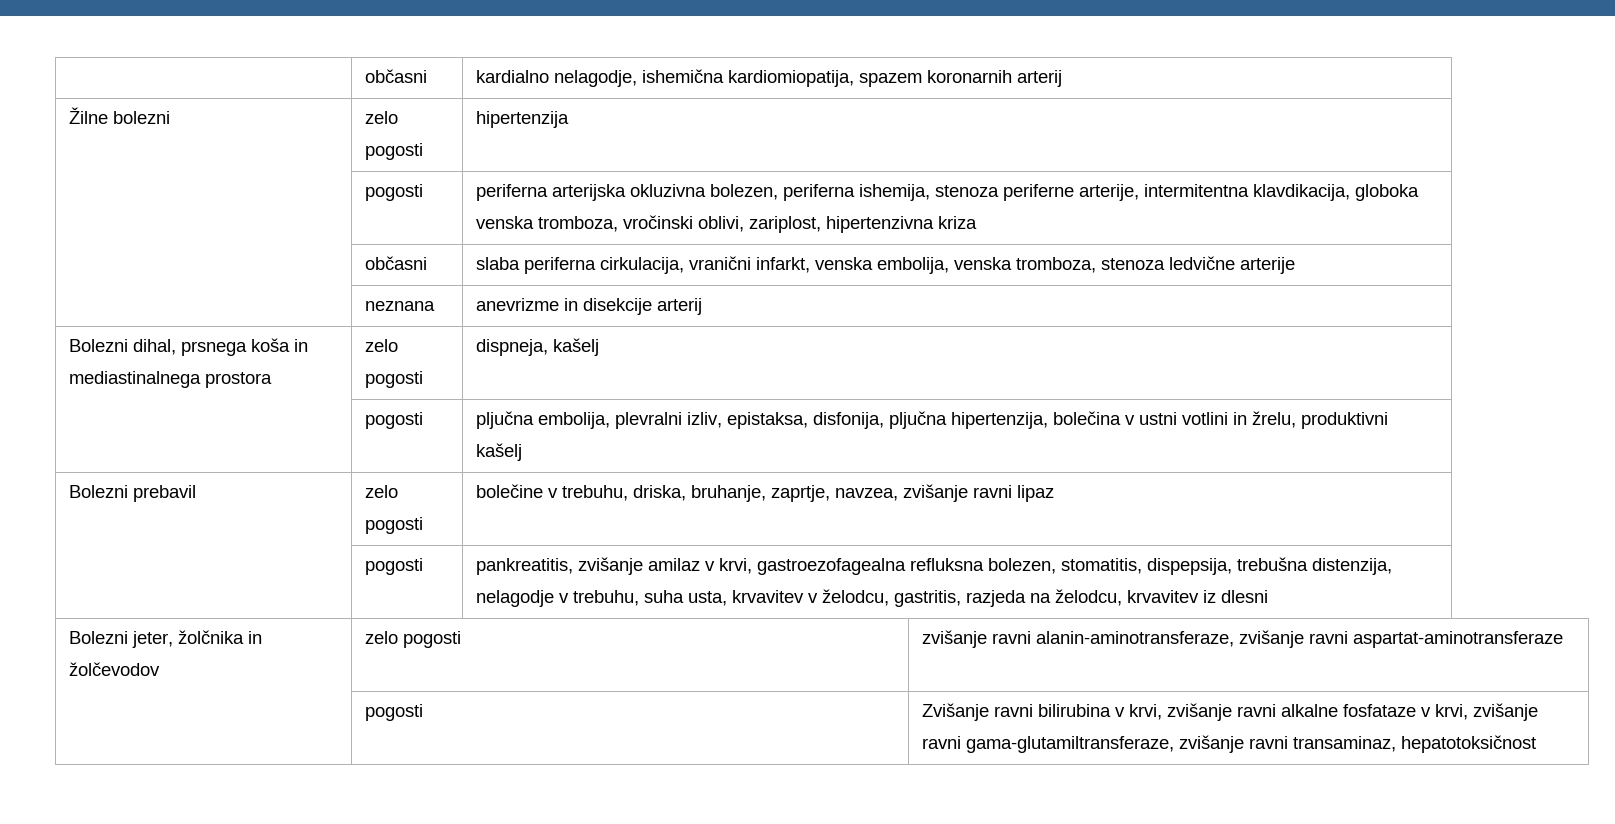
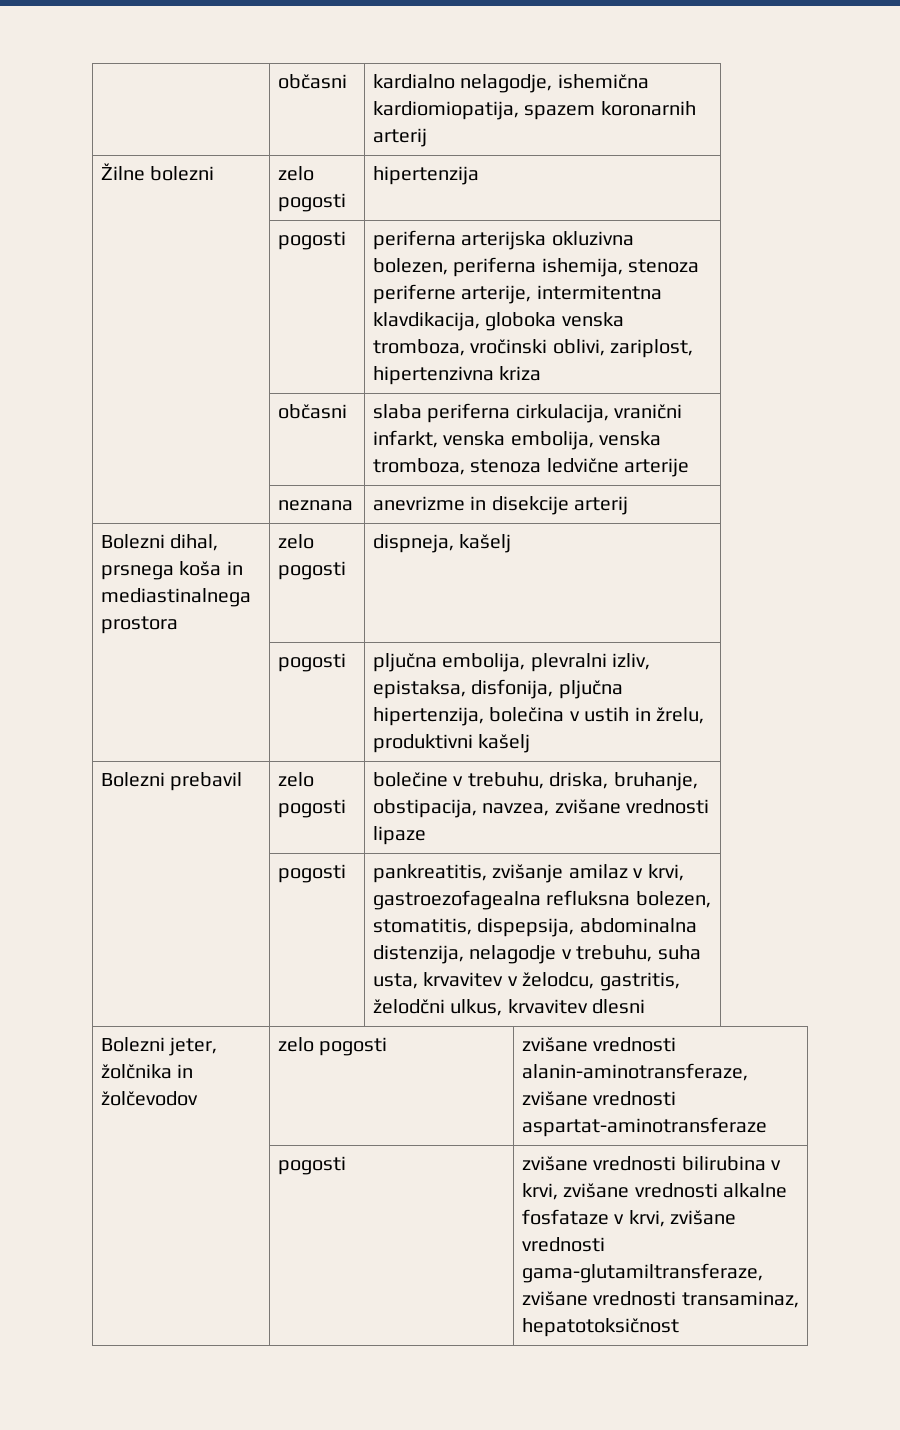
- | pogosti | pljučna embolija, plevralni izliv, epistaksa, disfonija, pljučna hipertenzija, bolečina v ustni votlini in žrelu, produktivni kašelj
+ | pogosti | pljučna embolija, plevralni izliv, epistaksa, disfonija, pljučna hipertenzija, bolečina v ustih in žrelu, produktivni kašelj
- Bolezni prebavil | zelo pogosti | bolečine v trebuhu, driska, bruhanje, zaprtje, navzea, zvišanje ravni lipaz
+ Bolezni prebavil | zelo pogosti | bolečine v trebuhu, driska, bruhanje, obstipacija, navzea, zvišane vrednosti lipaze
- | pogosti | pankreatitis, zvišanje amilaz v krvi, gastroezofagealna refluksna bolezen, stomatitis, dispepsija, trebušna distenzija, nelagodje v trebuhu, suha usta, krvavitev v želodcu, gastritis, razjeda na želodcu, krvavitev iz dlesni
+ | pogosti | pankreatitis, zvišanje amilaz v krvi, gastroezofagealna refluksna bolezen, stomatitis, dispepsija, abdominalna distenzija, nelagodje v trebuhu, suha usta, krvavitev v želodcu, gastritis, želodčni ulkus, krvavitev dlesni
- Bolezni jeter, žolčnika in žolčevodov | zelo pogosti | zvišanje ravni alanin-aminotransferaze, zvišanje ravni aspartat-aminotransferaze
+ Bolezni jeter, žolčnika in žolčevodov | zelo pogosti | zvišane vrednosti alanin-aminotransferaze, zvišane vrednosti aspartat-aminotransferaze
- | pogosti | Zvišanje ravni bilirubina v krvi, zvišanje ravni alkalne fosfataze v krvi, zvišanje ravni gama-glutamiltransferaze, zvišanje ravni transaminaz, hepatotoksičnost
+ | pogosti | zvišane vrednosti bilirubina v krvi, zvišane vrednosti alkalne fosfataze v krvi, zvišane vrednosti gama-glutamiltransferaze, zvišane vrednosti transaminaz, hepatotoksičnost

